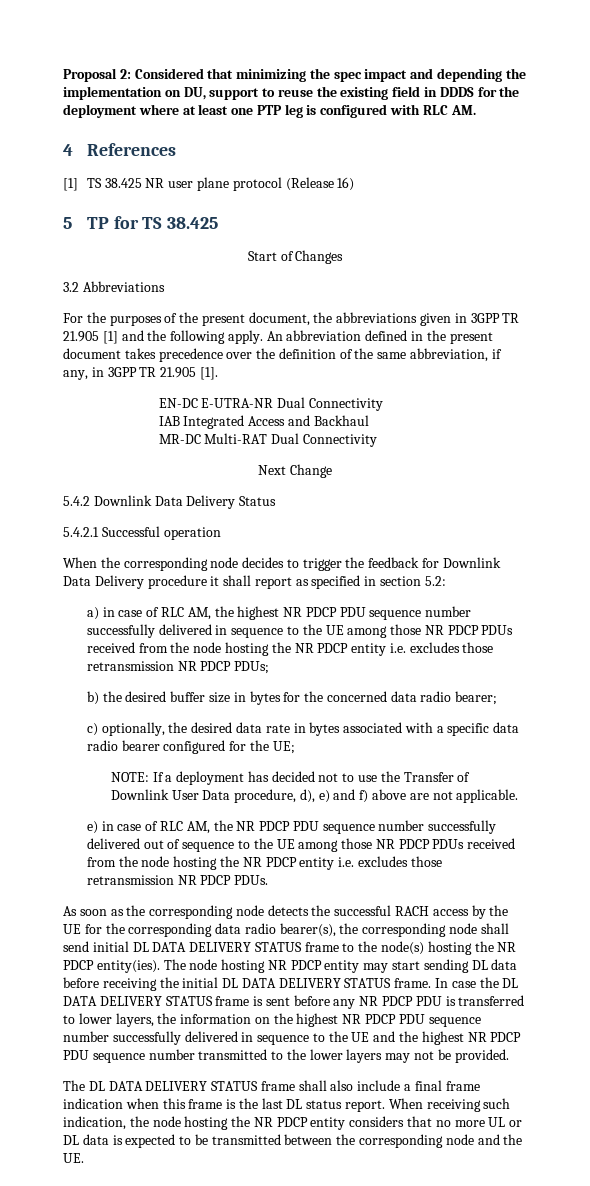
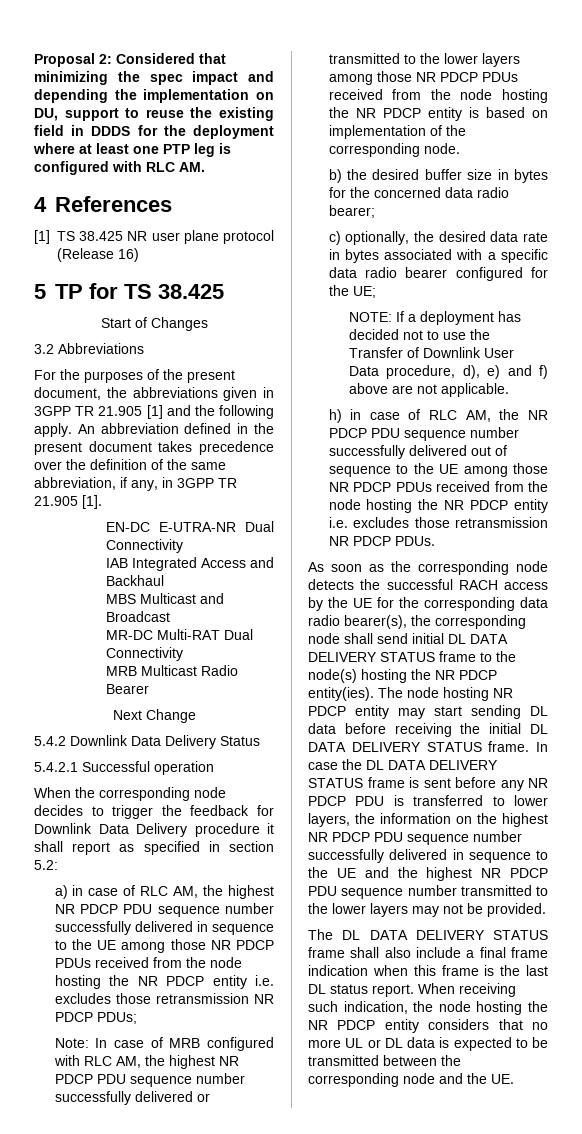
+ MBS Multicast and Broadcast
+ MRB Multicast Radio Bearer
+ Note: In case of MRB configured with RLC AM, the highest NR PDCP PDU sequence number successfully delivered or transmitted to the lower layers among those NR PDCP PDUs received from the node hosting the NR PDCP entity is based on implementation of the corresponding node.
- e) in case of RLC AM, the NR PDCP PDU sequence number successfully delivered out of sequence to the UE among those NR PDCP PDUs received from the node hosting the NR PDCP entity i.e. excludes those retransmission NR PDCP PDUs.
+ h) in case of RLC AM, the NR PDCP PDU sequence number successfully delivered out of sequence to the UE among those NR PDCP PDUs received from the node hosting the NR PDCP entity i.e. excludes those retransmission NR PDCP PDUs.

